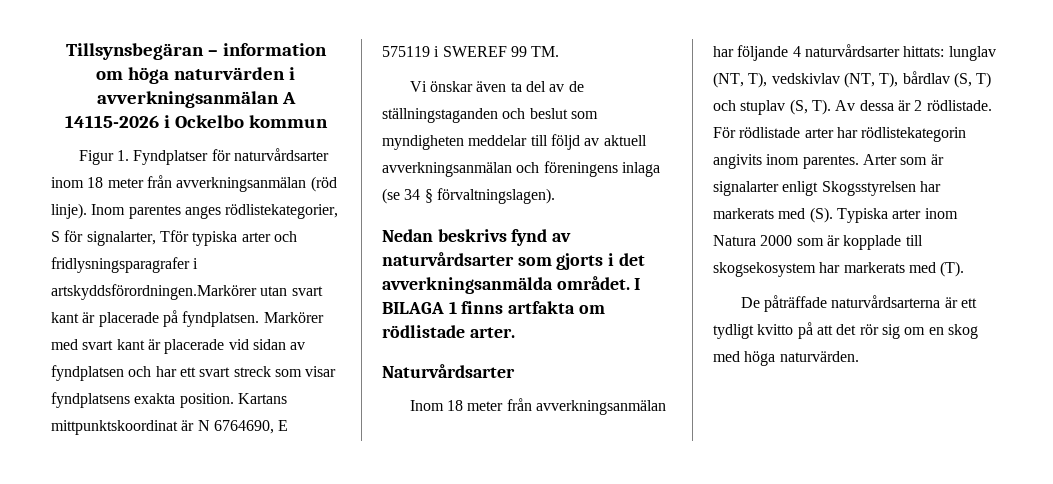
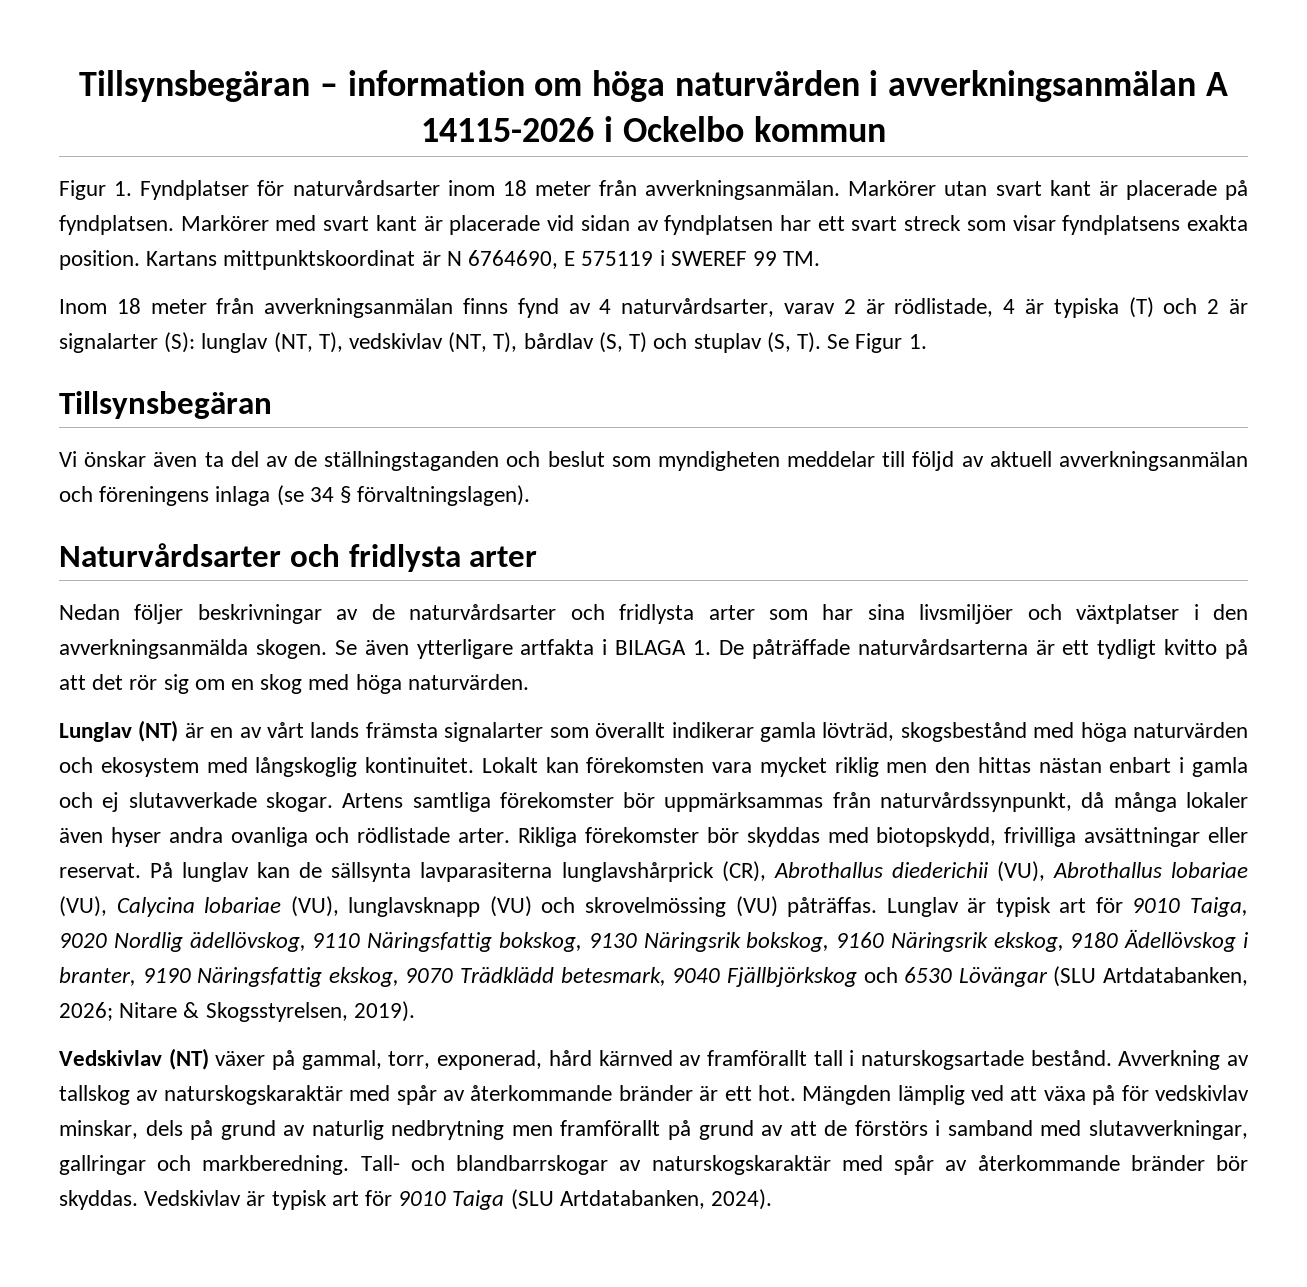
- Figur 1. Fyndplatser för naturvårdsarter inom 18 meter från avverkningsanmälan (röd linje). Inom parentes anges rödlistekategorier, S för signalarter, Tför typiska arter och fridlysningsparagrafer i artskyddsförordningen.Markörer utan svart kant är placerade på fyndplatsen.
+ Figur 1. Fyndplatser för naturvårdsarter inom 18 meter från avverkningsanmälan. Markörer utan svart kant är placerade på fyndplatsen.
- Markörer med svart kant är placerade vid sidan av fyndplatsen och har ett svart streck som visar fyndplatsens exakta position.
+ Markörer med svart kant är placerade vid sidan av fyndplatsen har ett svart streck som visar fyndplatsens exakta position.
+ Inom 18 meter från avverkningsanmälan finns fynd av 4 naturvårdsarter, varav 2 är rödlistade, 4 är typiska (T) och 2 är signalarter (S): lunglav (NT, T), vedskivlav (NT, T), bårdlav (S, T) och stuplav (S, T). Se Figur 1.
+ Tillsynsbegäran
- Nedan beskrivs fynd av naturvårdsarter som gjorts i det avverkningsanmälda området. I BILAGA 1 finns artfakta om rödlistade arter.
- Naturvårdsarter
- Inom 18 meter från avverkningsanmälan har följande 4 naturvårdsarter hittats: lunglav (NT, T), vedskivlav (NT, T), bårdlav (S, T) och stuplav (S, T). Av dessa är 2 rödlistade. För rödlistade arter har rödlistekategorin angivits inom parentes. Arter som är signalarter enligt Skogsstyrelsen har markerats med (S). Typiska arter inom Natura 2000 som är kopplade till skogsekosystem har markerats med (T).
- De påträffade naturvårdsarterna är ett tydligt kvitto på att det rör sig om en skog med höga naturvärden.
+ Naturvårdsarter och fridlysta arter
+ Nedan följer beskrivningar av de naturvårdsarter och fridlysta arter som har sina livsmiljöer och växtplatser i den avverkningsanmälda skogen. Se även ytterligare artfakta i BILAGA 1. De påträffade naturvårdsarterna är ett tydligt kvitto på att det rör sig om en skog med höga naturvärden.
+ Lunglav (NT) är en av vårt lands främsta signalarter som överallt indikerar gamla lövträd, skogsbestånd med höga naturvärden och ekosystem med långskoglig kontinuitet. Lokalt kan förekomsten vara mycket riklig men den hittas nästan enbart i gamla och ej slutavverkade skogar. Artens samtliga förekomster bör uppmärksammas från naturvårdssynpunkt, då många lokaler även hyser andra ovanliga och rödlistade arter. Rikliga förekomster bör skyddas med biotopskydd, frivilliga avsättningar eller reservat. På lunglav kan de sällsynta lavparasiterna lunglavshårprick (CR), Abrothallus diederichii (VU), Abrothallus lobariae (VU), Calycina lobariae (VU), lunglavsknapp (VU) och skrovelmössing (VU) påträffas. Lunglav är typisk art för 9010 Taiga, 9020 Nordlig ädellövskog, 9110 Näringsfattig bokskog, 9130 Näringsrik bokskog, 9160 Näringsrik ekskog, 9180 Ädellövskog i branter, 9190 Näringsfattig ekskog, 9070 Trädklädd betesmark, 9040 Fjällbjörkskog och 6530 Lövängar (SLU Artdatabanken, 2026; Nitare & Skogsstyrelsen, 2019).
+ Vedskivlav (NT) växer på gammal, torr, exponerad, hård kärnved av framförallt tall i naturskogsartade bestånd. Avverkning av tallskog av naturskogskaraktär med spår av återkommande bränder är ett hot. Mängden lämplig ved att växa på för vedskivlav minskar, dels på grund av naturlig nedbrytning men framförallt på grund av att de förstörs i samband med slutavverkningar, gallringar och markberedning. Tall- och blandbarrskogar av naturskogskaraktär med spår av återkommande bränder bör skyddas. Vedskivlav är typisk art för 9010 Taiga (SLU Artdatabanken, 2024).

